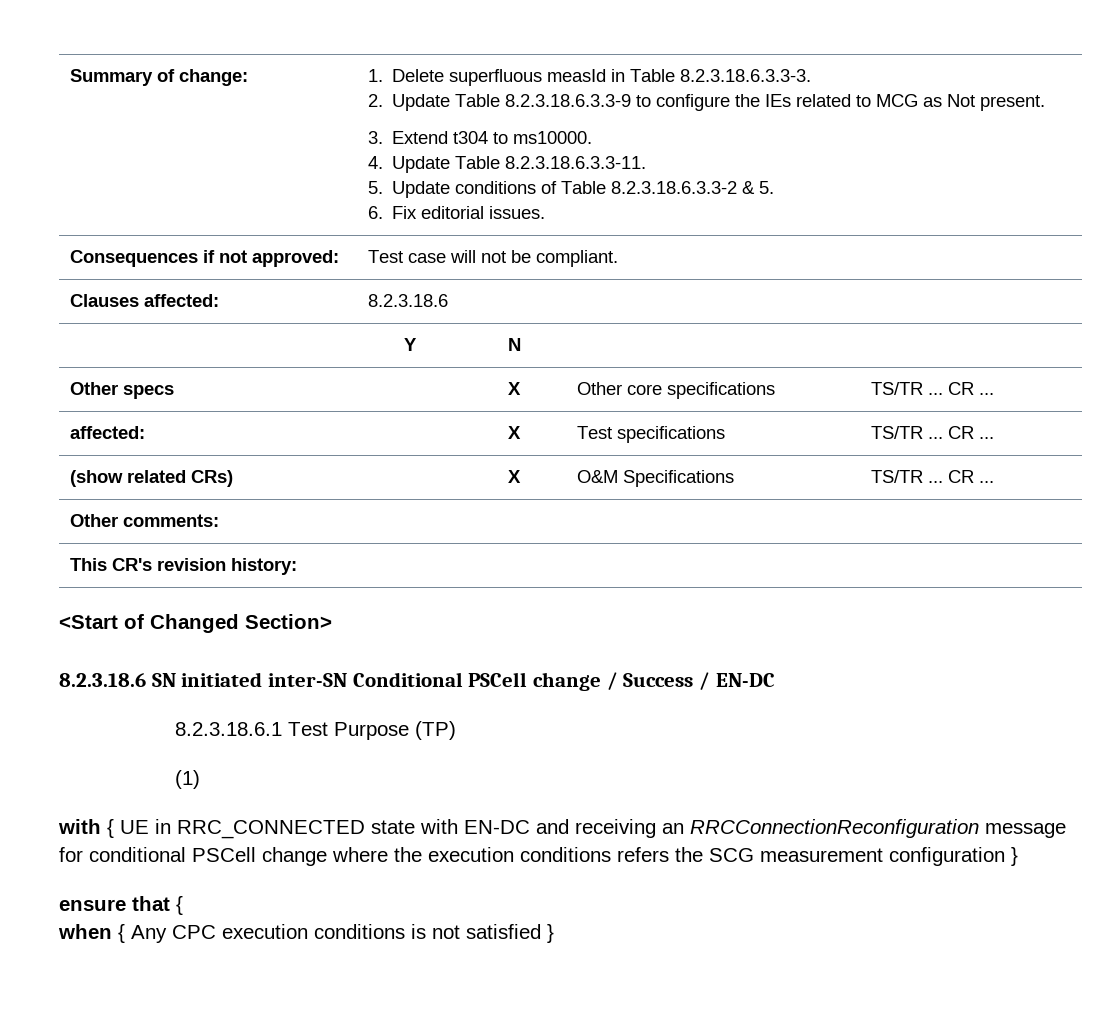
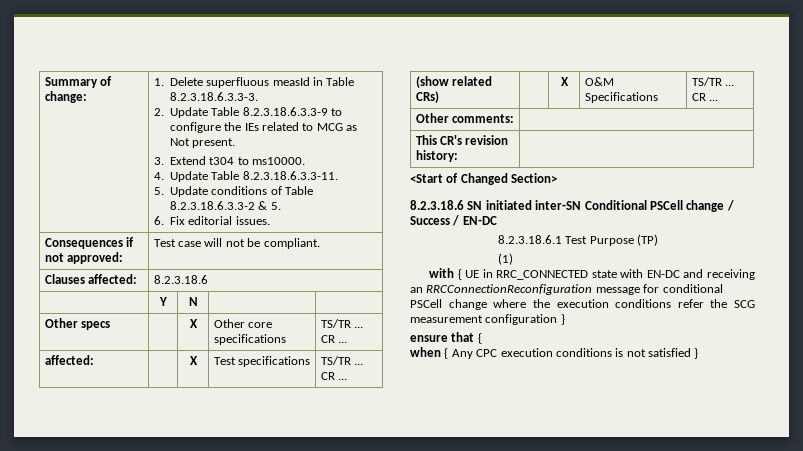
- with { UE in RRC_CONNECTED state with EN-DC and receiving an RRCConnectionReconfiguration message for conditional PSCell change where the execution conditions refers the SCG measurement configuration }
+ with { UE in RRC_CONNECTED state with EN-DC and receiving an RRCConnectionReconfiguration message for conditional PSCell change where the execution conditions refer the SCG measurement configuration }

